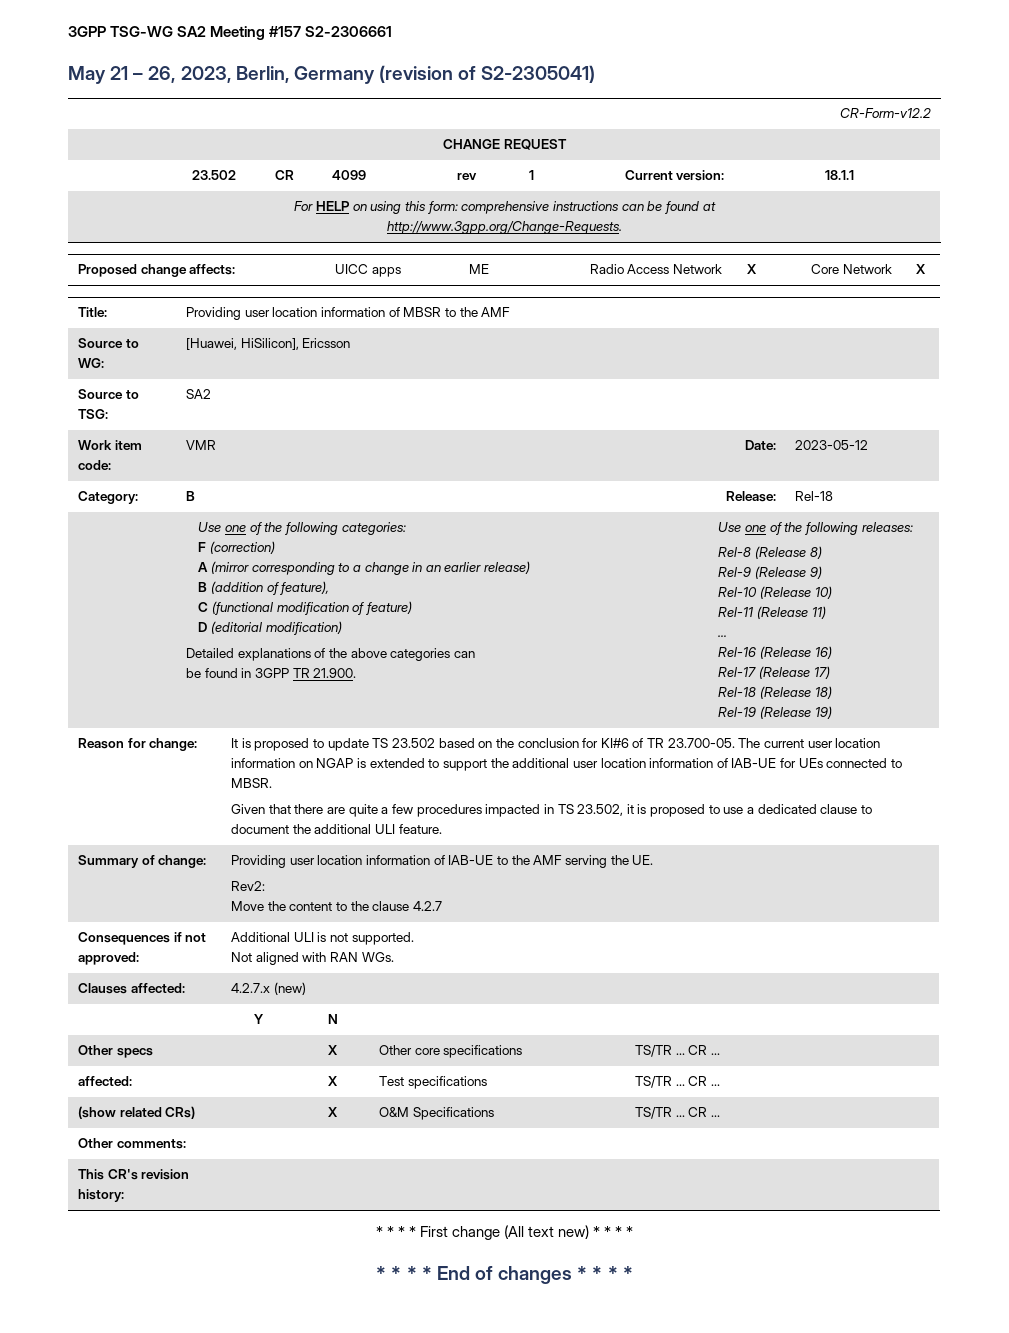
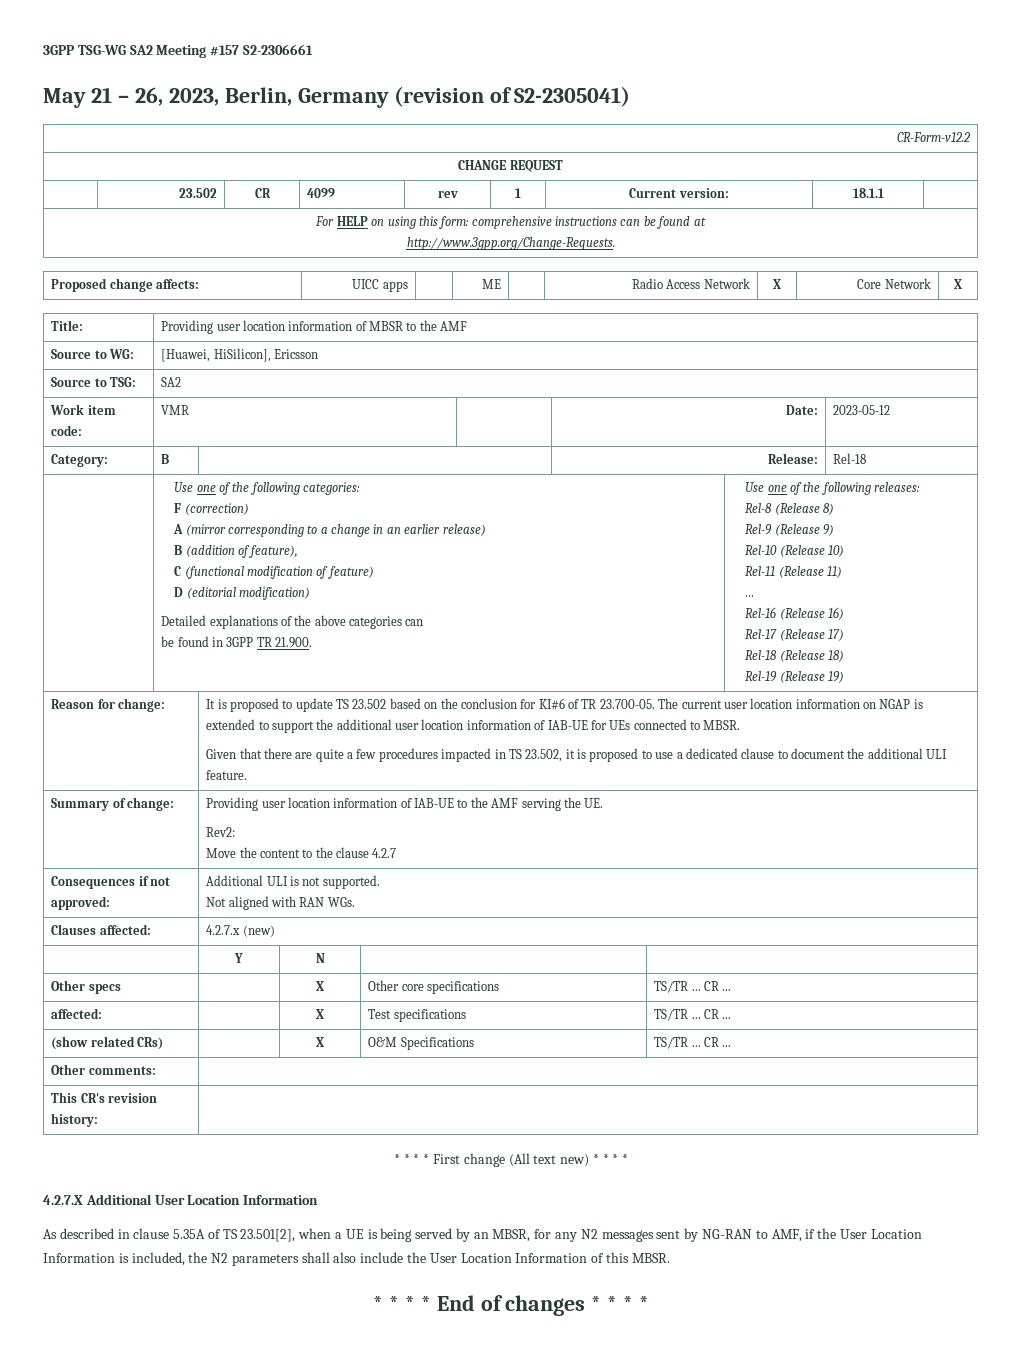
+ 4.2.7.X Additional User Location Information
+ As described in clause 5.35A of TS 23.501[2], when a UE is being served by an MBSR, for any N2 messages sent by NG-RAN to AMF, if the User Location Information is included, the N2 parameters shall also include the User Location Information of this MBSR.

